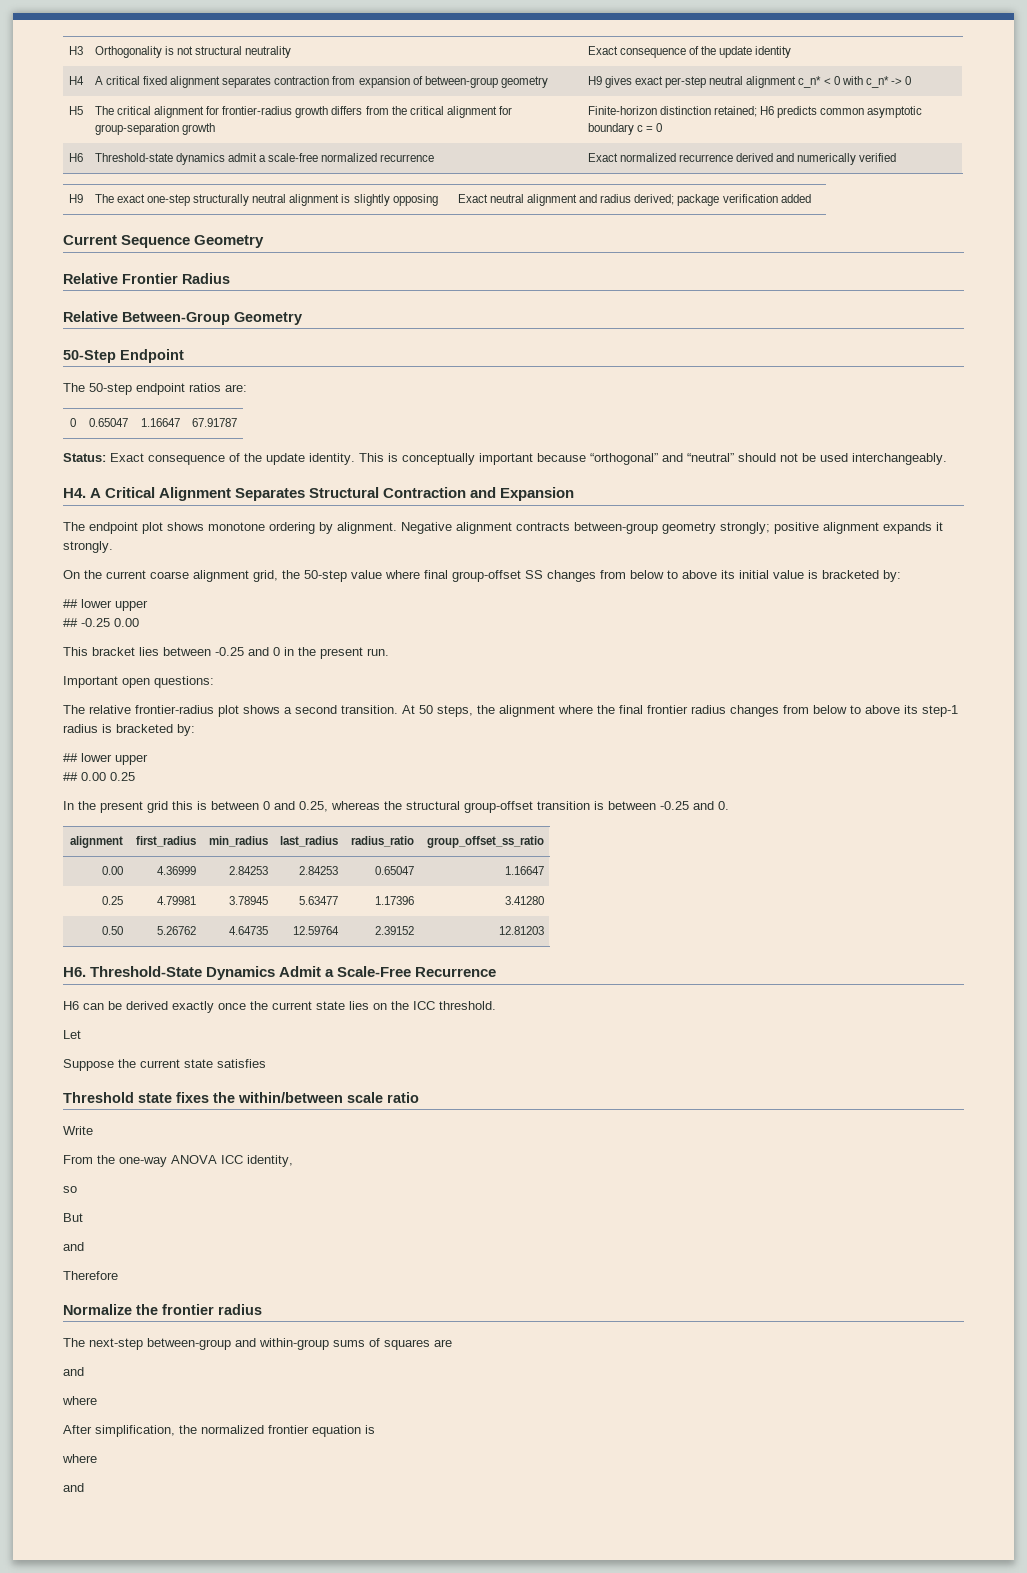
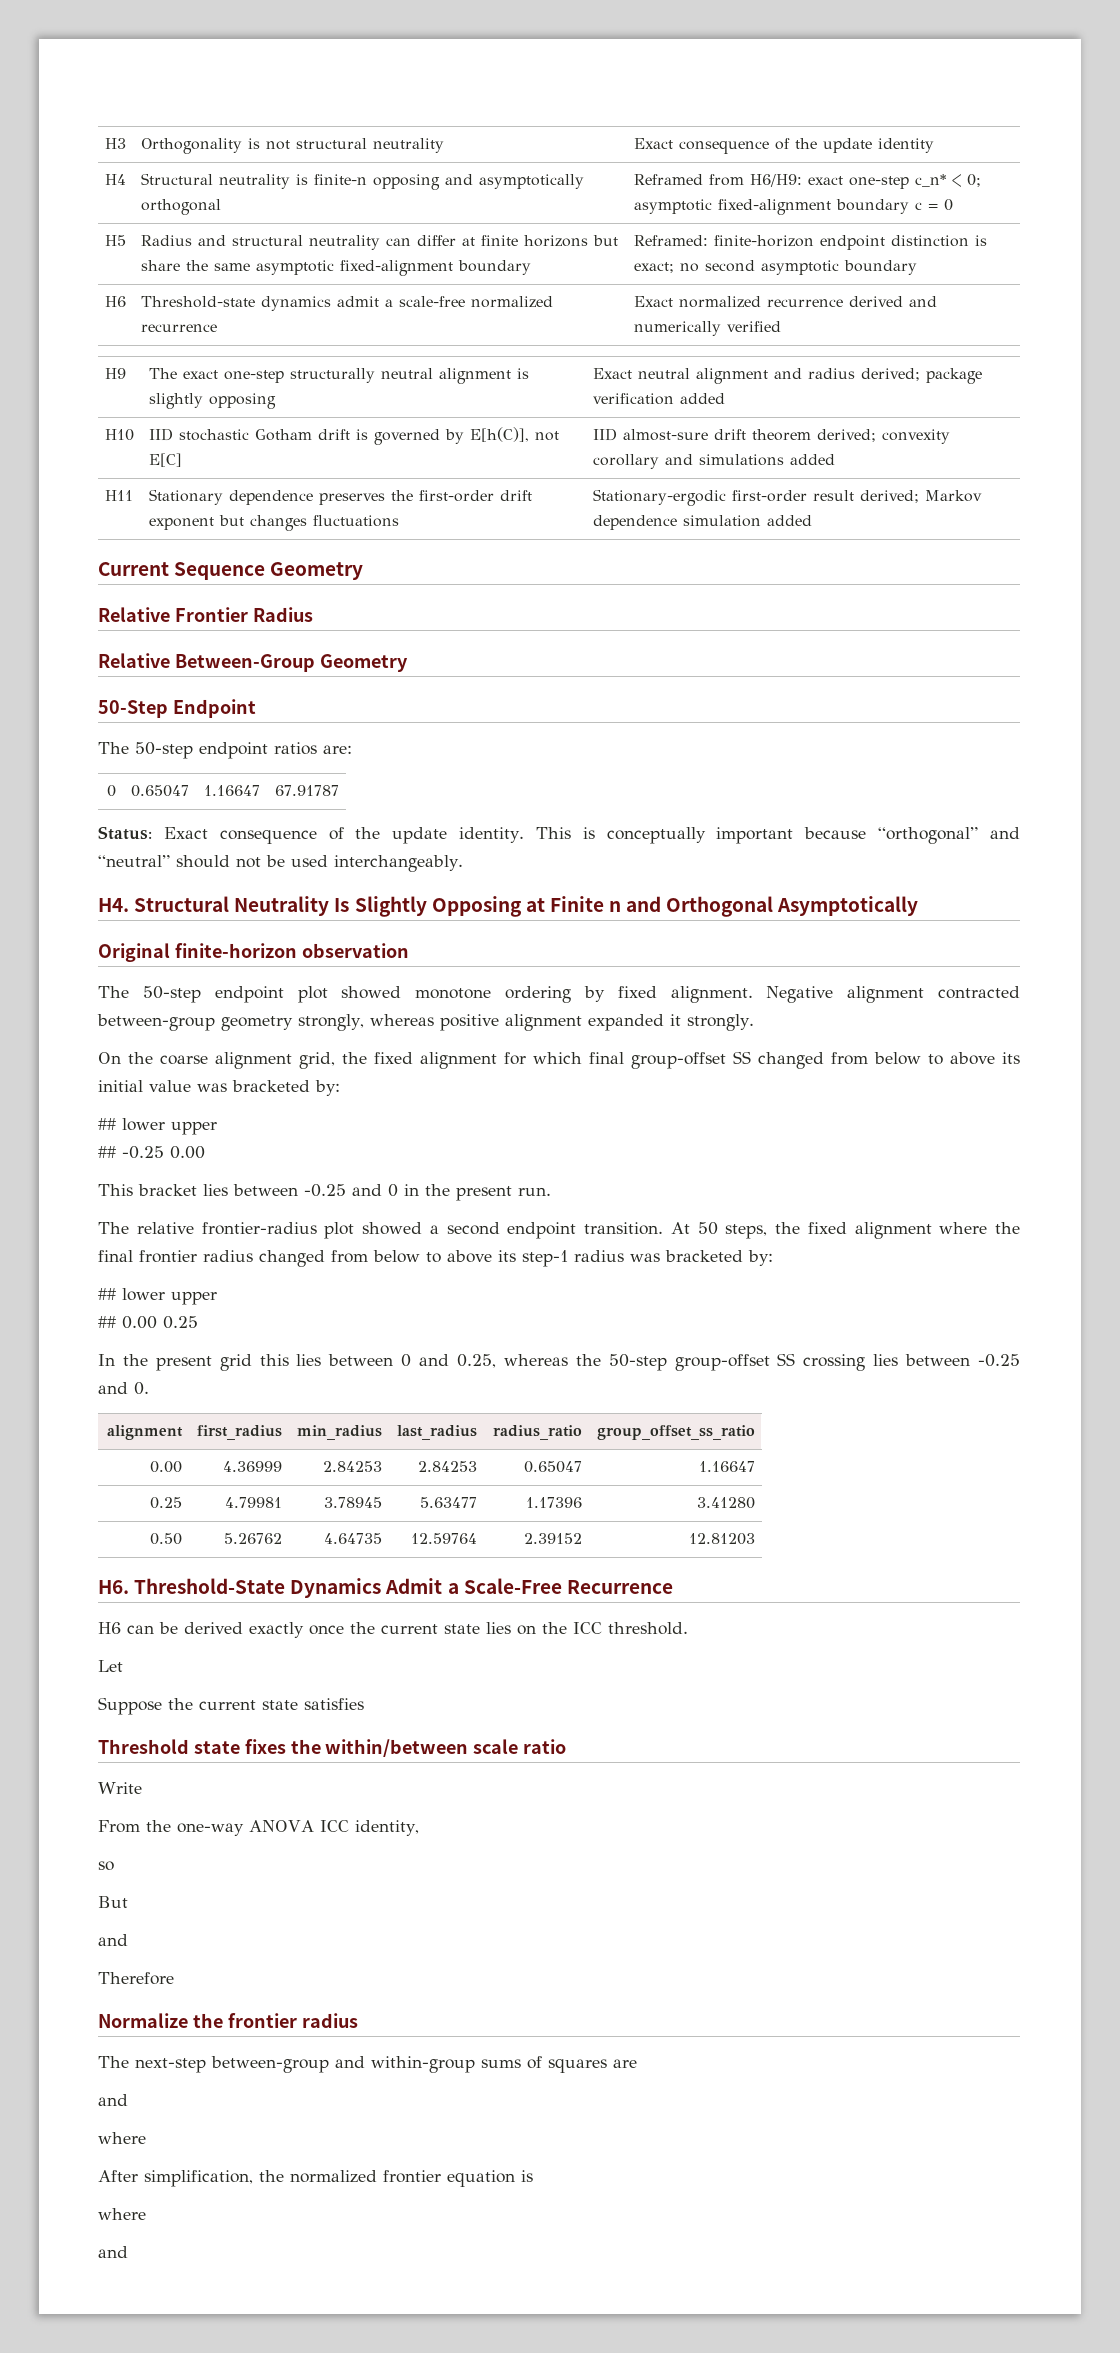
- H4 | A critical fixed alignment separates contraction from expansion of between-group geometry | H9 gives exact per-step neutral alignment c_n* < 0 with c_n* -> 0
- H5 | The critical alignment for frontier-radius growth differs from the critical alignment for group-separation growth | Finite-horizon distinction retained; H6 predicts common asymptotic boundary c = 0
+ H4 | Structural neutrality is finite-n opposing and asymptotically orthogonal | Reframed from H6/H9: exact one-step c_n* < 0; asymptotic fixed-alignment boundary c = 0
+ H5 | Radius and structural neutrality can differ at finite horizons but share the same asymptotic fixed-alignment boundary | Reframed: finite-horizon endpoint distinction is exact; no second asymptotic boundary
+ H10 | IID stochastic Gotham drift is governed by E[h(C)], not E[C] | IID almost-sure drift theorem derived; convexity corollary and simulations added
+ H11 | Stationary dependence preserves the first-order drift exponent but changes fluctuations | Stationary-ergodic first-order result derived; Markov dependence simulation added
- H4. A Critical Alignment Separates Structural Contraction and Expansion
- The endpoint plot shows monotone ordering by alignment.
+ H4. Structural Neutrality Is Slightly Opposing at Finite n and Orthogonal Asymptotically
+ Original finite-horizon observation
+ The 50-step endpoint plot showed monotone ordering by fixed alignment.
- Negative alignment contracts between-group geometry strongly; positive alignment expands it strongly.
+ Negative alignment contracted between-group geometry strongly, whereas positive alignment expanded it strongly.
- On the current coarse alignment grid, the 50-step value where final group-offset SS changes from below to above its initial value is bracketed by:
+ On the coarse alignment grid, the fixed alignment for which final group-offset SS changed from below to above its initial value was bracketed by:
- Important open questions:
- The relative frontier-radius plot shows a second transition.
+ The relative frontier-radius plot showed a second endpoint transition.
- At 50 steps, the alignment where the final frontier radius changes from below to above its step-1 radius is bracketed by:
+ At 50 steps, the fixed alignment where the final frontier radius changed from below to above its step-1 radius was bracketed by:
- In the present grid this is between 0 and 0.25, whereas the structural group-offset transition is between -0.25 and 0.
+ In the present grid this lies between 0 and 0.25, whereas the 50-step group-offset SS crossing lies between -0.25 and 0.

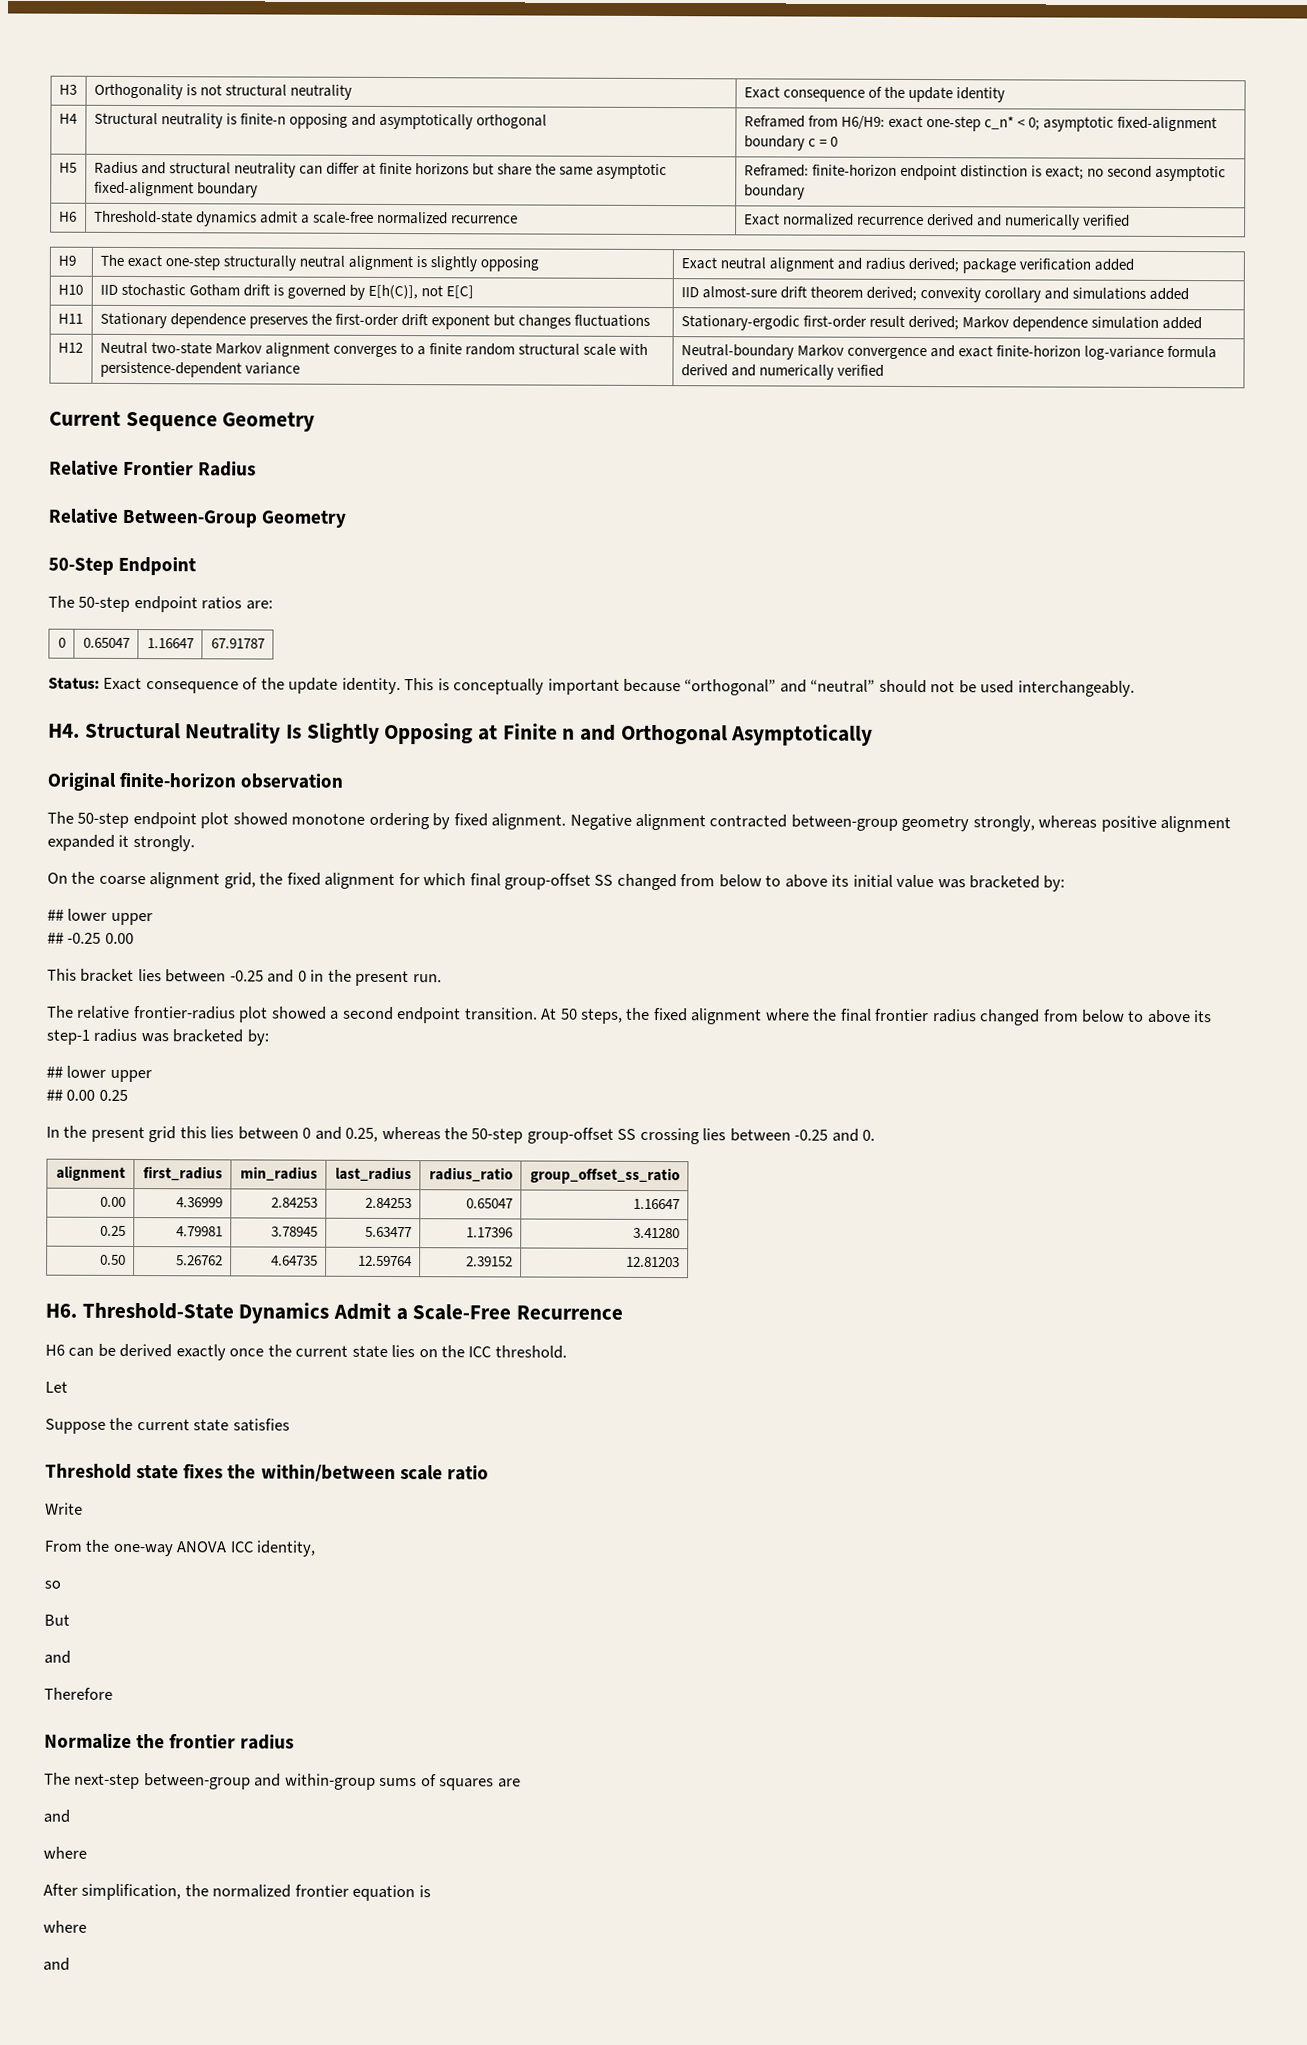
+ H12 | Neutral two-state Markov alignment converges to a finite random structural scale with persistence-dependent variance | Neutral-boundary Markov convergence and exact finite-horizon log-variance formula derived and numerically verified

